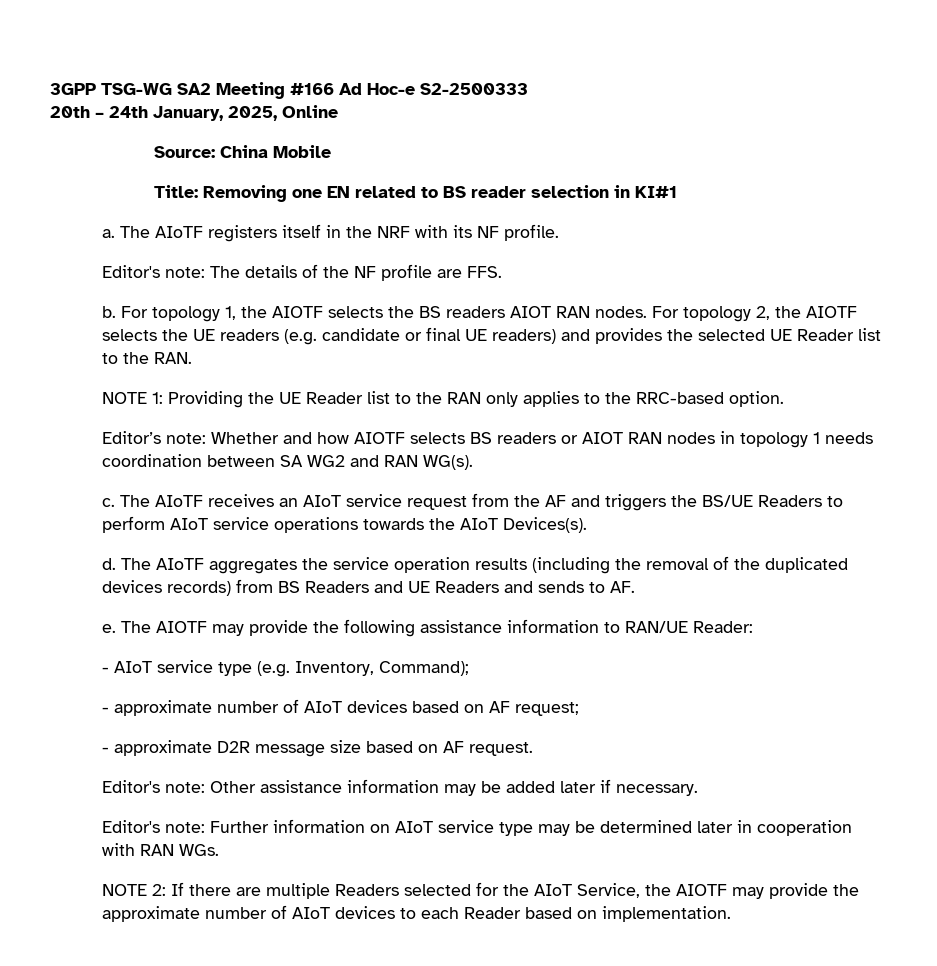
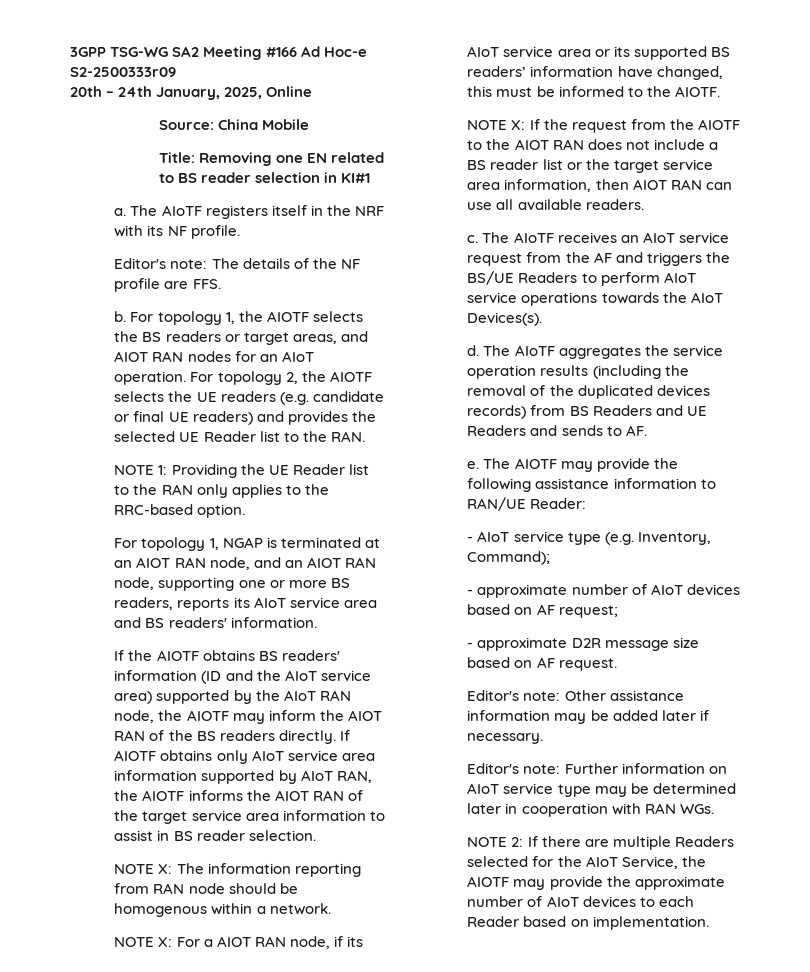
- 3GPP TSG-WG SA2 Meeting #166 Ad Hoc-e S2-2500333
+ 3GPP TSG-WG SA2 Meeting #166 Ad Hoc-e S2-2500333r09
- For topology 1, the AIOTF selects the BS readers AIOT RAN nodes.
+ For topology 1, the AIOTF selects the BS readers or target areas, and AIOT RAN nodes for an AIoT operation.
- Editor’s note: Whether and how AIOTF selects BS readers or AIOT RAN nodes in topology 1 needs coordination between SA WG2 and RAN WG(s).
+ For topology 1, NGAP is terminated at an AIOT RAN node, and an AIOT RAN node, supporting one or more BS readers, reports its AIoT service area and BS readers' information.
+ If the AIOTF obtains BS readers' information (ID and the AIoT service area) supported by the AIoT RAN node, the AIOTF may inform the AIOT RAN of the BS readers directly. If AIOTF obtains only AIoT service area information supported by AIoT RAN, the AIOTF informs the AIOT RAN of the target service area information to assist in BS reader selection.
+ NOTE X: The information reporting from RAN node should be homogenous within a network.
+ NOTE X: For a AIOT RAN node, if its AIoT service area or its supported BS readers’ information have changed, this must be informed to the AIOTF.
+ NOTE X: If the request from the AIOTF to the AIOT RAN does not include a BS reader list or the target service area information, then AIOT RAN can use all available readers.

